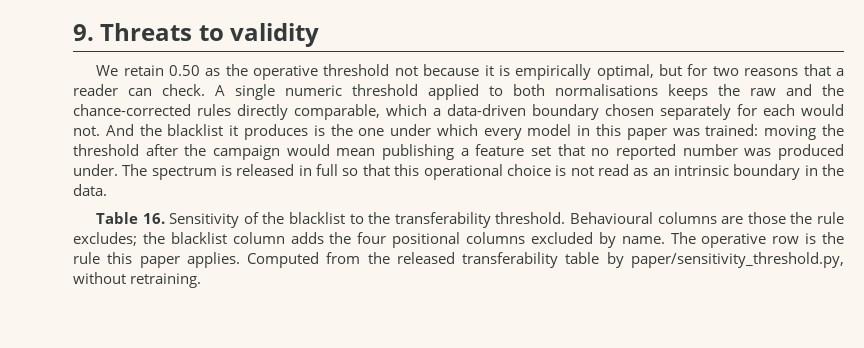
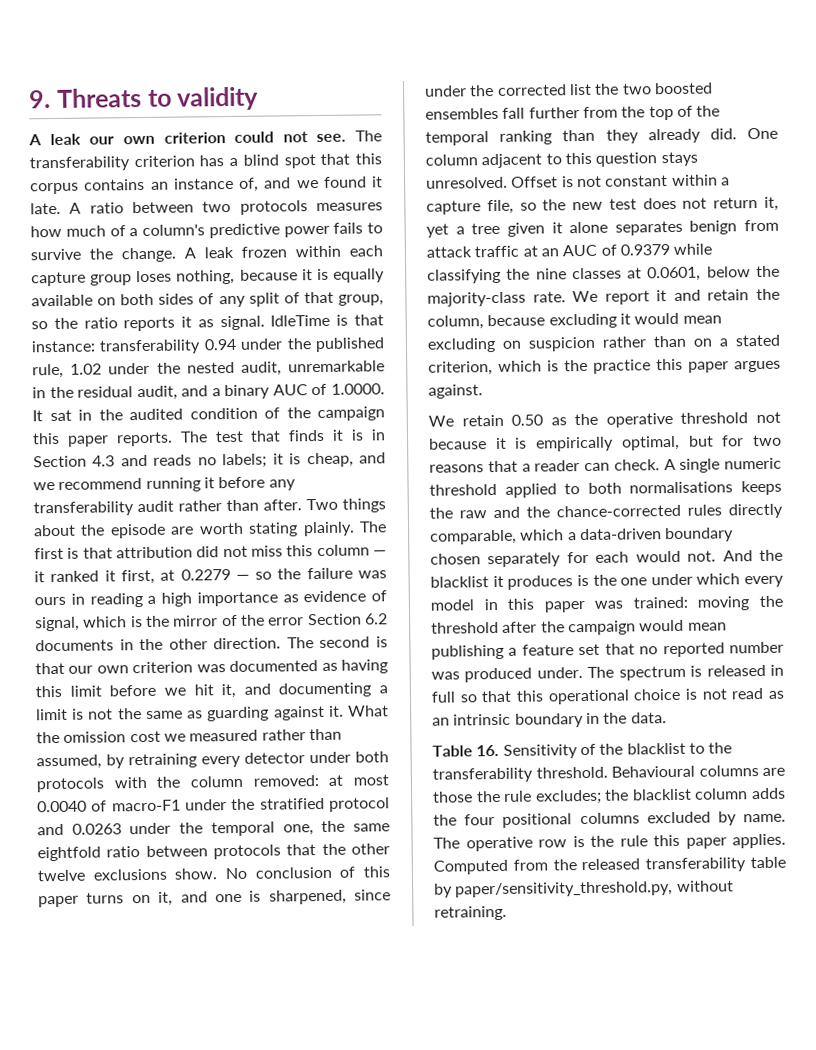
+ A leak our own criterion could not see. The transferability criterion has a blind spot that this corpus contains an instance of, and we found it late. A ratio between two protocols measures how much of a column's predictive power fails to survive the change. A leak frozen within each capture group loses nothing, because it is equally available on both sides of any split of that group, so the ratio reports it as signal. IdleTime is that instance: transferability 0.94 under the published rule, 1.02 under the nested audit, unremarkable in the residual audit, and a binary AUC of 1.0000. It sat in the audited condition of the campaign this paper reports. The test that finds it is in Section 4.3 and reads no labels; it is cheap, and we recommend running it before any transferability audit rather than after. Two things about the episode are worth stating plainly. The first is that attribution did not miss this column — it ranked it first, at 0.2279 — so the failure was ours in reading a high importance as evidence of signal, which is the mirror of the error Section 6.2 documents in the other direction. The second is that our own criterion was documented as having this limit before we hit it, and documenting a limit is not the same as guarding against it. What the omission cost we measured rather than assumed, by retraining every detector under both protocols with the column removed: at most 0.0040 of macro-F1 under the stratified protocol and 0.0263 under the temporal one, the same eightfold ratio between protocols that the other twelve exclusions show. No conclusion of this paper turns on it, and one is sharpened, since under the corrected list the two boosted ensembles fall further from the top of the temporal ranking than they already did. One column adjacent to this question stays unresolved. Offset is not constant within a capture file, so the new test does not return it, yet a tree given it alone separates benign from attack traffic at an AUC of 0.9379 while classifying the nine classes at 0.0601, below the majority-class rate. We report it and retain the column, because excluding it would mean excluding on suspicion rather than on a stated criterion, which is the practice this paper argues against.

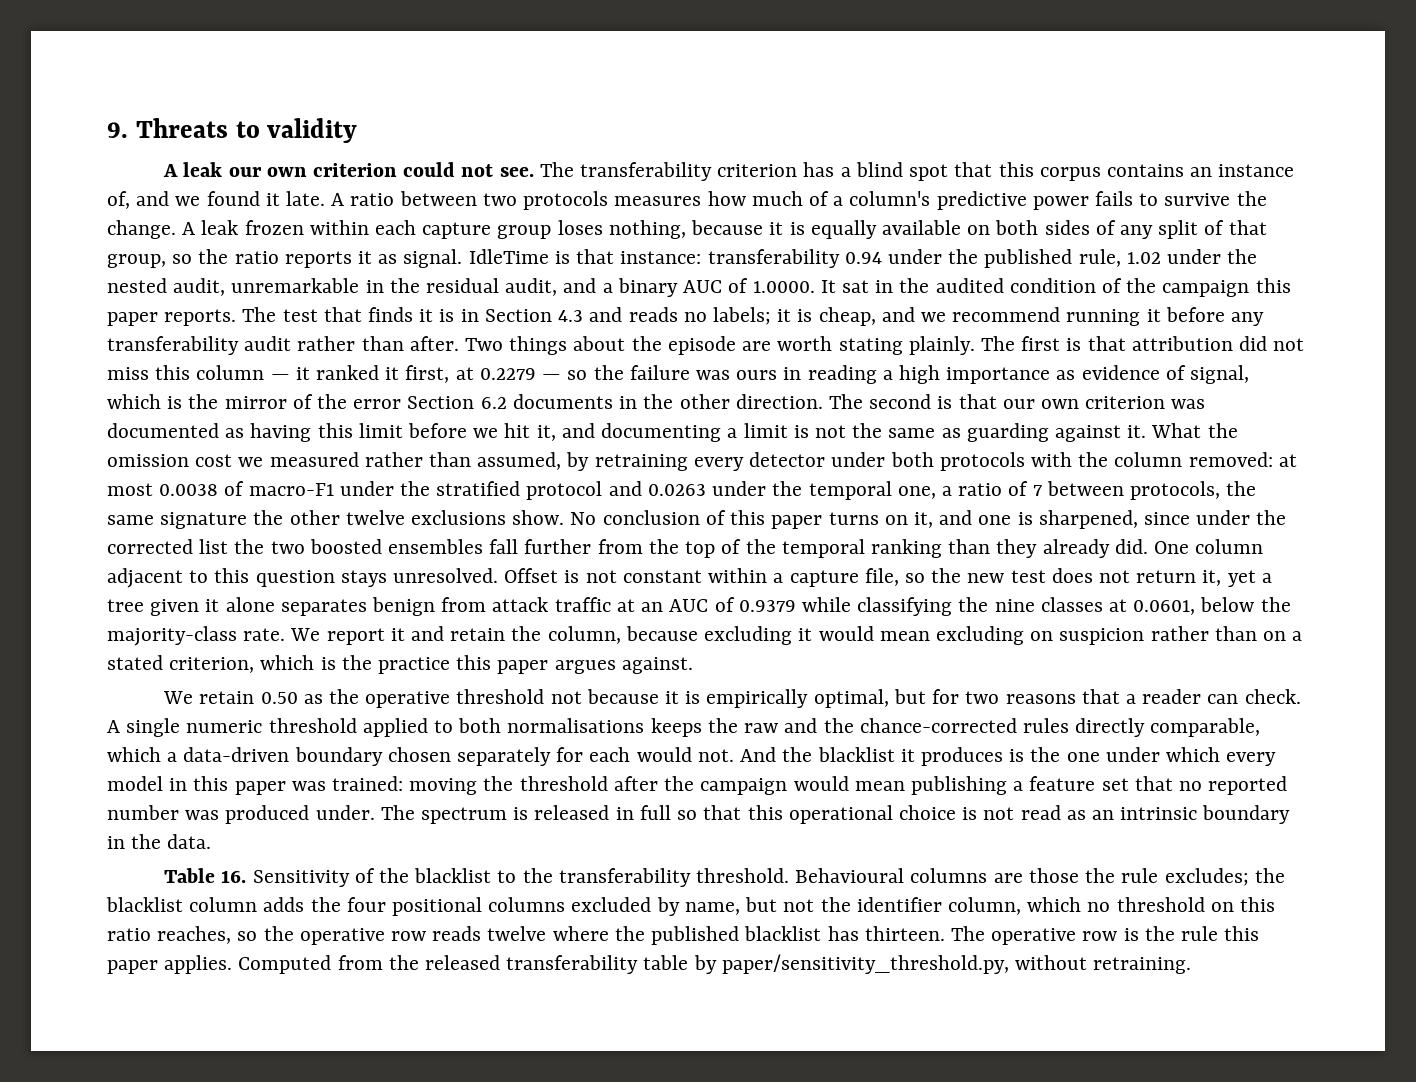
- What the omission cost we measured rather than assumed, by retraining every detector under both protocols with the column removed: at most 0.0040 of macro-F1 under the stratified protocol and 0.0263 under the temporal one, the same eightfold ratio between protocols that the other twelve exclusions show.
+ What the omission cost we measured rather than assumed, by retraining every detector under both protocols with the column removed: at most 0.0038 of macro-F1 under the stratified protocol and 0.0263 under the temporal one, a ratio of 7 between protocols, the same signature the other twelve exclusions show.
- Behavioural columns are those the rule excludes; the blacklist column adds the four positional columns excluded by name.
+ Behavioural columns are those the rule excludes; the blacklist column adds the four positional columns excluded by name, but not the identifier column, which no threshold on this ratio reaches, so the operative row reads twelve where the published blacklist has thirteen.

